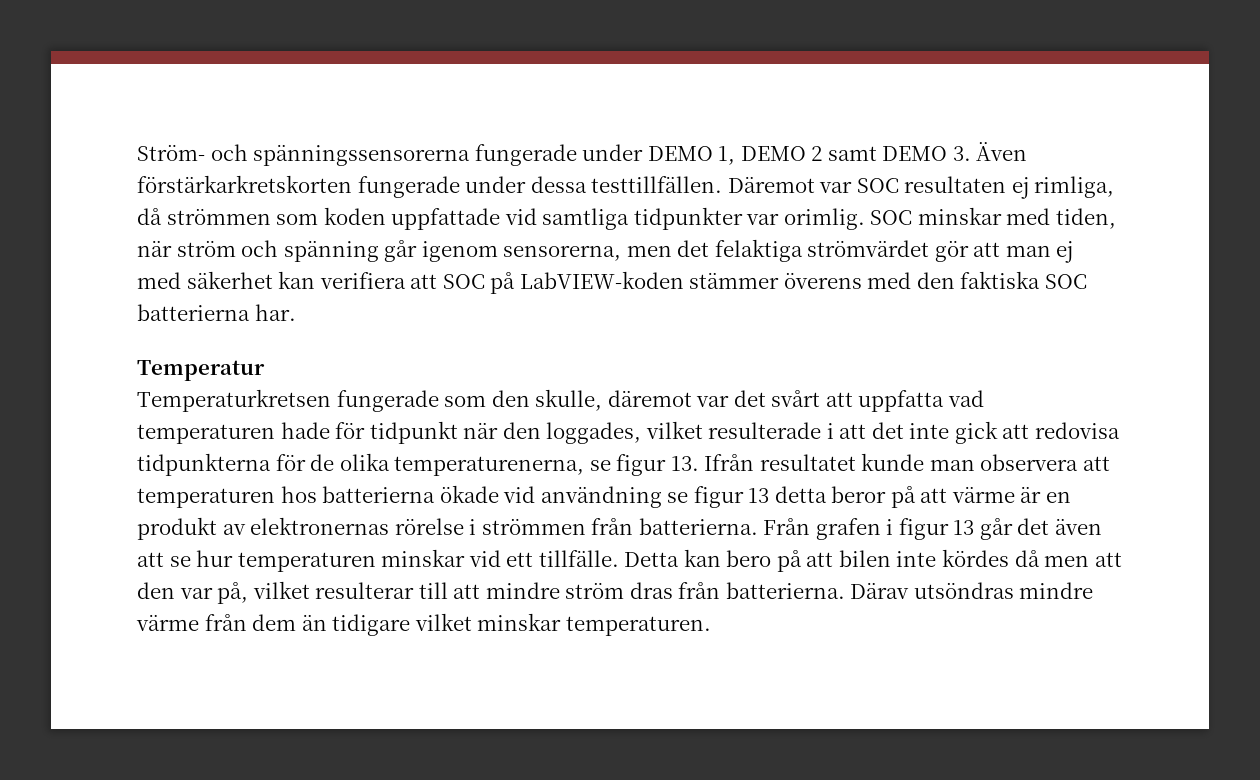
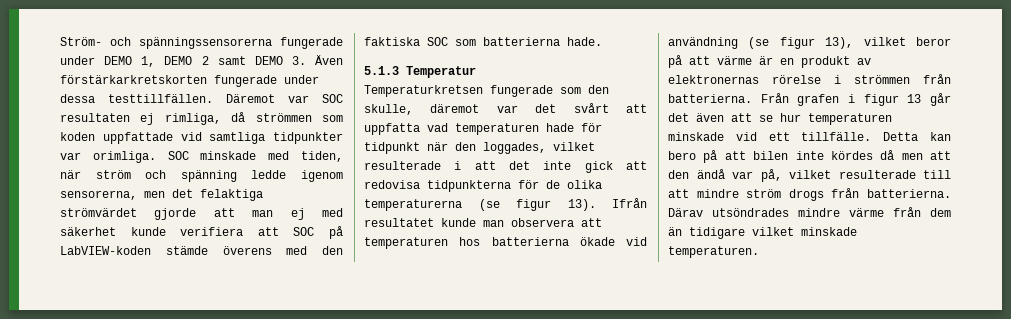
- Däremot var SOC resultaten ej rimliga, då strömmen som koden uppfattade vid samtliga tidpunkter var orimlig. SOC minskar med tiden, när ström och spänning går igenom sensorerna, men det felaktiga strömvärdet gör att man ej med säkerhet kan verifiera att SOC på LabVIEW-koden stämmer överens med den faktiska SOC batterierna har.
- Temperatur
+ Däremot var SOC resultaten ej rimliga, då strömmen som koden uppfattade vid samtliga tidpunkter var orimliga. SOC minskade med tiden, när ström och spänning ledde igenom sensorerna, men det felaktiga strömvärdet gjorde att man ej med säkerhet kunde verifiera att SOC på LabVIEW-koden stämde överens med den faktiska SOC som batterierna hade.
+ 5.1.3 Temperatur
- Temperaturkretsen fungerade som den skulle, däremot var det svårt att uppfatta vad temperaturen hade för tidpunkt när den loggades, vilket resulterade i att det inte gick att redovisa tidpunkterna för de olika temperaturenerna, se figur 13. Ifrån resultatet kunde man observera att temperaturen hos batterierna ökade vid användning se figur 13 detta beror på att värme är en produkt av elektronernas rörelse i strömmen från batterierna.
+ Temperaturkretsen fungerade som den skulle, däremot var det svårt att uppfatta vad temperaturen hade för tidpunkt när den loggades, vilket resulterade i att det inte gick att redovisa tidpunkterna för de olika temperaturerna (se figur 13). Ifrån resultatet kunde man observera att temperaturen hos batterierna ökade vid användning (se figur 13), vilket beror på att värme är en produkt av elektronernas rörelse i strömmen från batterierna.
- Från grafen i figur 13 går det även att se hur temperaturen minskar vid ett tillfälle.
+ Från grafen i figur 13 går det även att se hur temperaturen minskade vid ett tillfälle.
- Detta kan bero på att bilen inte kördes då men att den var på, vilket resulterar till att mindre ström dras från batterierna.
+ Detta kan bero på att bilen inte kördes då men att den ändå var på, vilket resulterade till att mindre ström drogs från batterierna.
- Därav utsöndras mindre värme från dem än tidigare vilket minskar temperaturen.
+ Därav utsöndrades mindre värme från dem än tidigare vilket minskade temperaturen.

